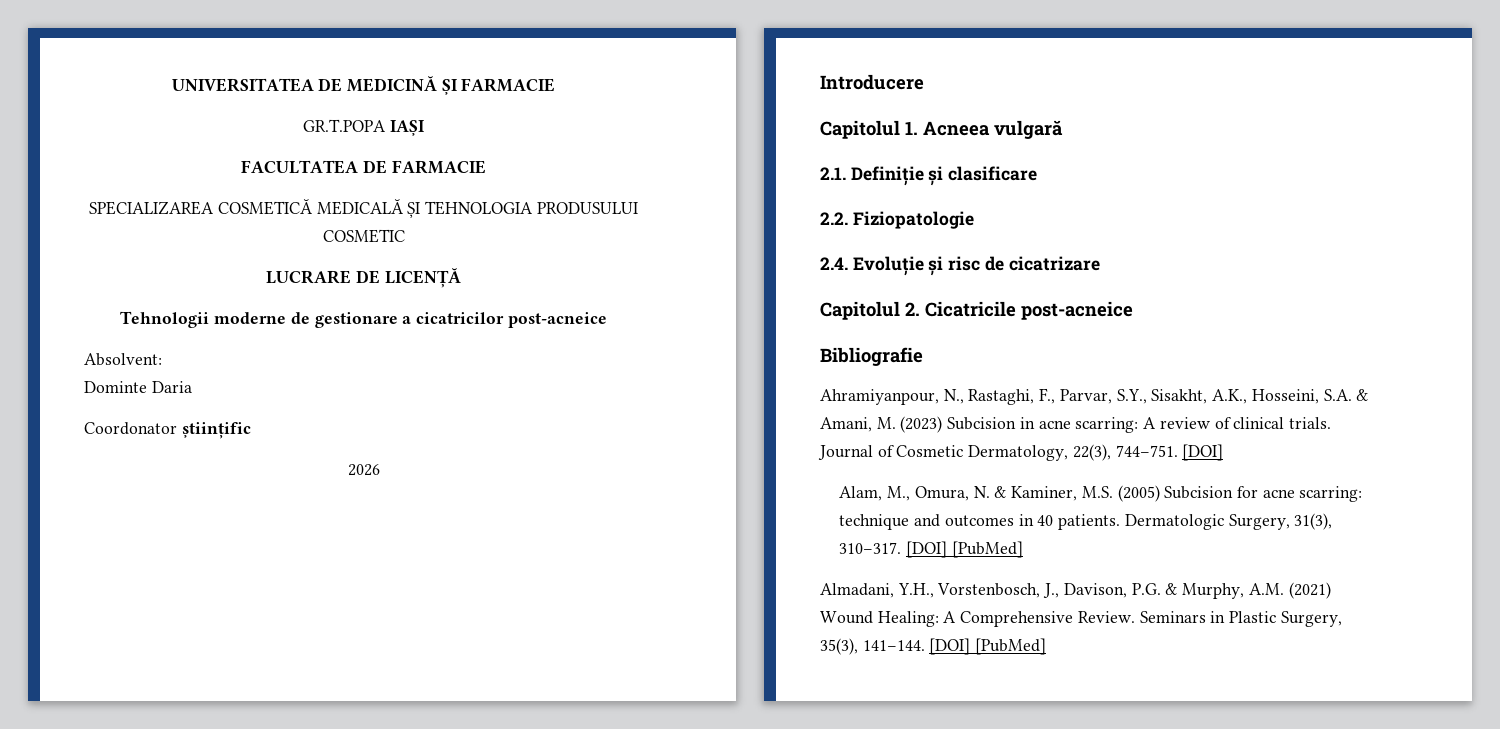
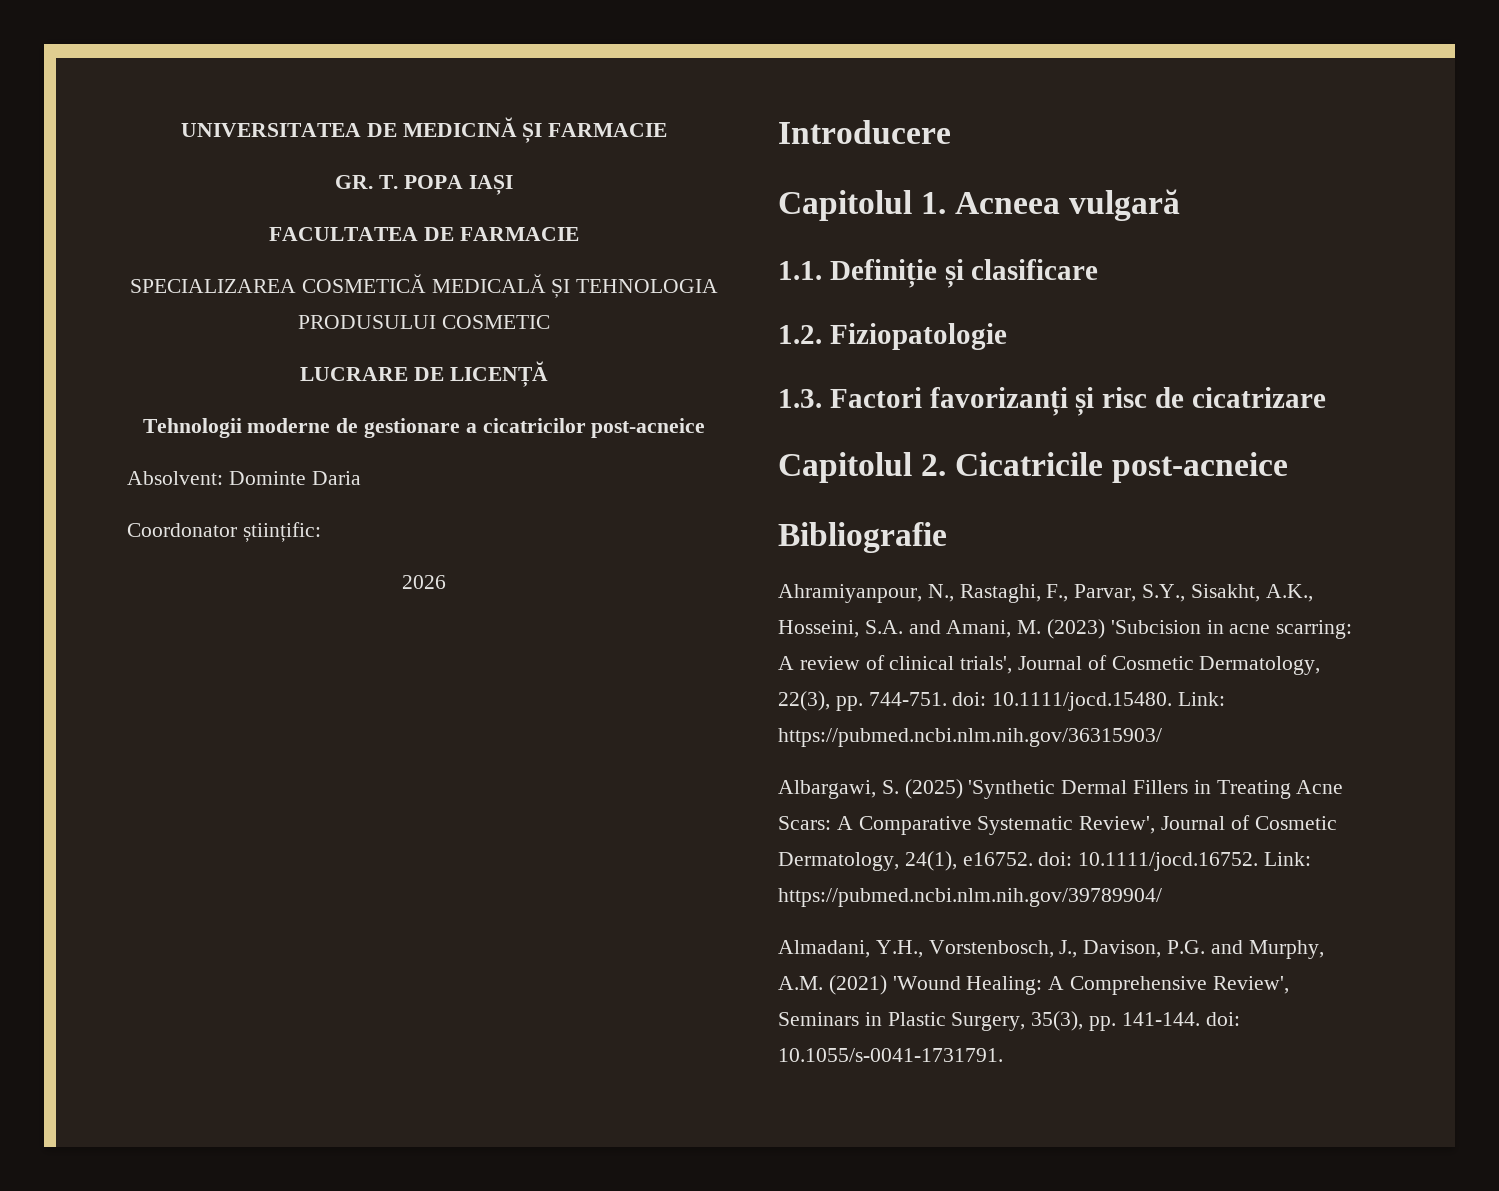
- GR.T.POPA IAȘI
+ GR. T. POPA IAȘI
- Absolvent:
- Dominte Daria
+ Absolvent: Dominte Daria
- Coordonator științific
+ Coordonator științific:
- 2.1. Definiție și clasificare
+ 1.1. Definiție și clasificare
- 2.2. Fiziopatologie
+ 1.2. Fiziopatologie
- 2.4. Evoluție și risc de cicatrizare
+ 1.3. Factori favorizanți și risc de cicatrizare
- Ahramiyanpour, N., Rastaghi, F., Parvar, S.Y., Sisakht, A.K., Hosseini, S.A. & Amani, M. (2023) Subcision in acne scarring: A review of clinical trials. Journal of Cosmetic Dermatology, 22(3), 744–751. [DOI]
- Alam, M., Omura, N. & Kaminer, M.S. (2005) Subcision for acne scarring: technique and outcomes in 40 patients. Dermatologic Surgery, 31(3), 310–317. [DOI] [PubMed]
+ Ahramiyanpour, N., Rastaghi, F., Parvar, S.Y., Sisakht, A.K., Hosseini, S.A. and Amani, M. (2023) 'Subcision in acne scarring: A review of clinical trials', Journal of Cosmetic Dermatology, 22(3), pp. 744-751. doi: 10.1111/jocd.15480. Link: https://pubmed.ncbi.nlm.nih.gov/36315903/
+ Albargawi, S. (2025) 'Synthetic Dermal Fillers in Treating Acne Scars: A Comparative Systematic Review', Journal of Cosmetic Dermatology, 24(1), e16752. doi: 10.1111/jocd.16752. Link: https://pubmed.ncbi.nlm.nih.gov/39789904/
- Almadani, Y.H., Vorstenbosch, J., Davison, P.G. & Murphy, A.M. (2021) Wound Healing: A Comprehensive Review. Seminars in Plastic Surgery, 35(3), 141–144. [DOI] [PubMed]
+ Almadani, Y.H., Vorstenbosch, J., Davison, P.G. and Murphy, A.M. (2021) 'Wound Healing: A Comprehensive Review', Seminars in Plastic Surgery, 35(3), pp. 141-144. doi: 10.1055/s-0041-1731791.

